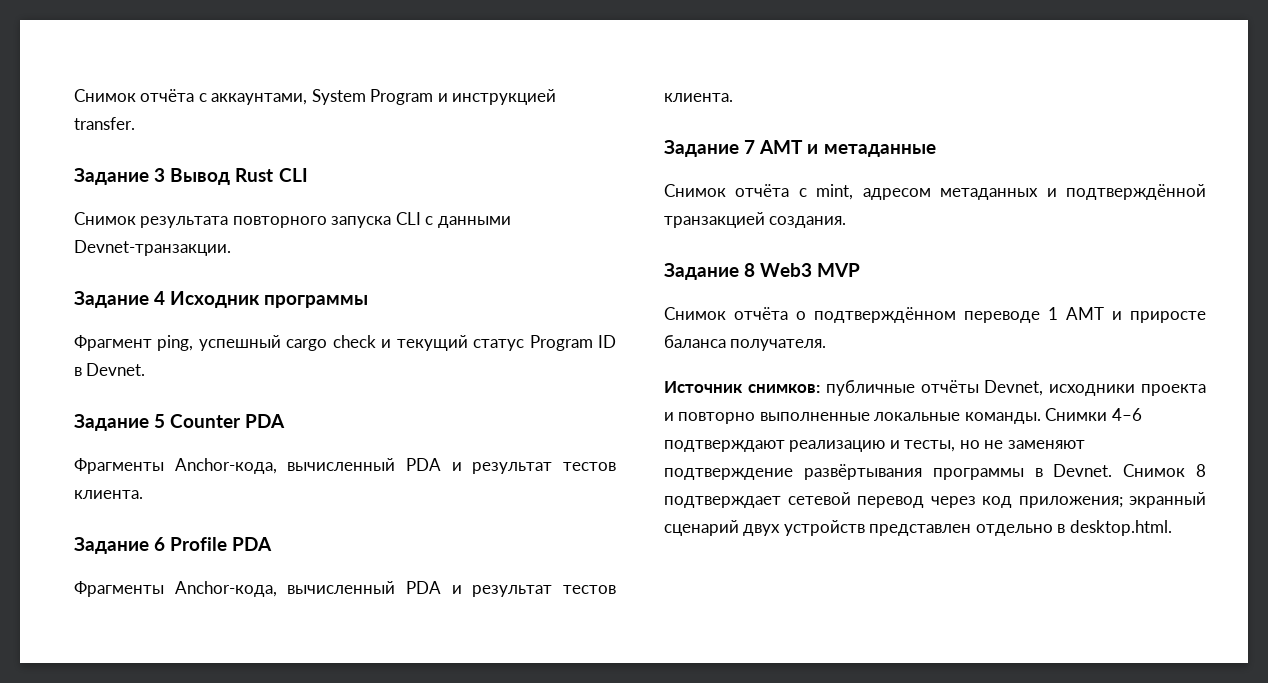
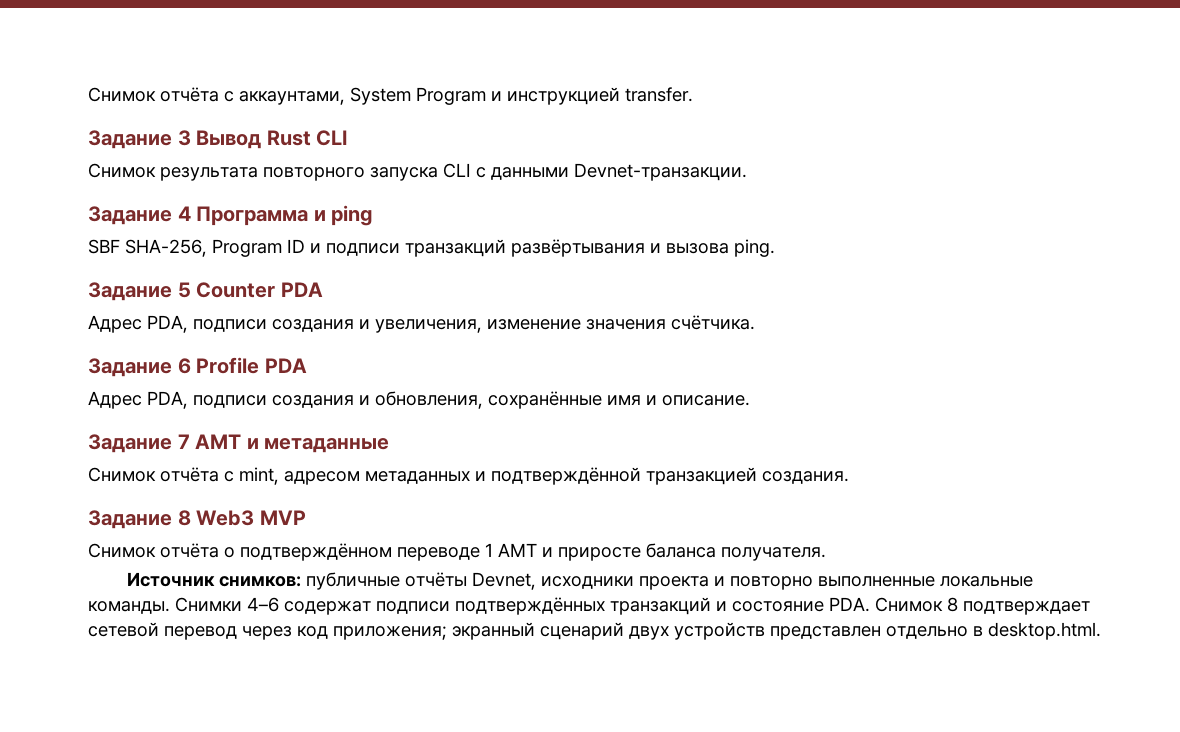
- Задание 4 Исходник программы
- Фрагмент ping, успешный cargo check и текущий статус Program ID в Devnet.
+ Задание 4 Программа и ping
+ SBF SHA-256, Program ID и подписи транзакций развёртывания и вызова ping.
  Задание 5 Counter PDA
- Фрагменты Anchor-кода, вычисленный PDA и результат тестов клиента.
+ Адрес PDA, подписи создания и увеличения, изменение значения счётчика.
  Задание 6 Profile PDA
- Фрагменты Anchor-кода, вычисленный PDA и результат тестов клиента.
+ Адрес PDA, подписи создания и обновления, сохранённые имя и описание.
- Снимки 4–6 подтверждают реализацию и тесты, но не заменяют подтверждение развёртывания программы в Devnet. Снимок 8 подтверждает сетевой перевод через код приложения; экранный сценарий двух устройств представлен отдельно в desktop.html.
+ Снимки 4–6 содержат подписи подтверждённых транзакций и состояние PDA. Снимок 8 подтверждает сетевой перевод через код приложения; экранный сценарий двух устройств представлен отдельно в desktop.html.

